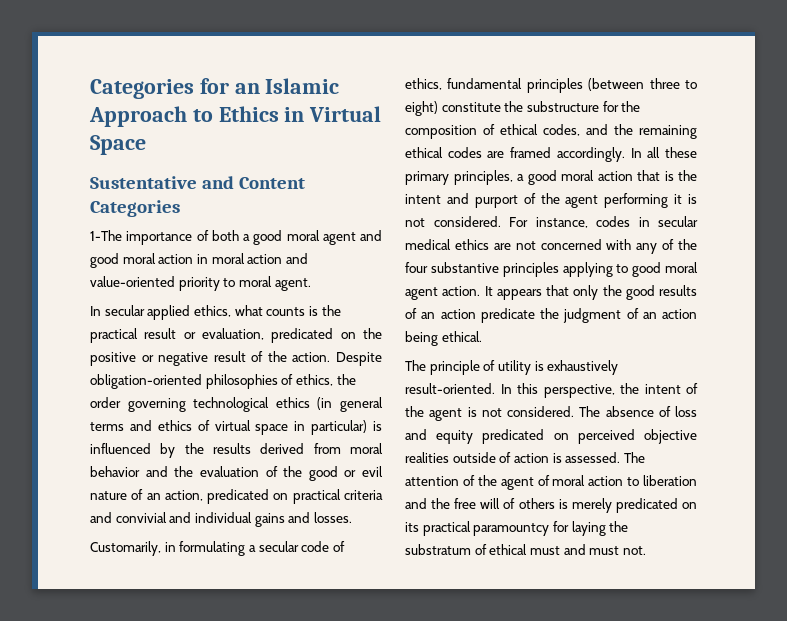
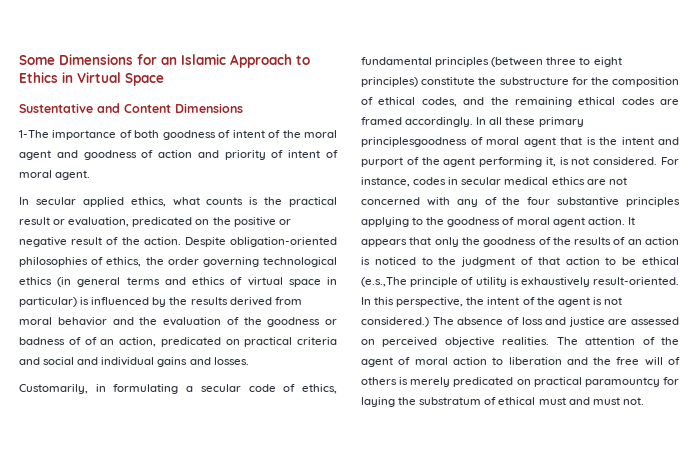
- Categories for an Islamic Approach to Ethics in Virtual Space
+ Some Dimensions for an Islamic Approach to Ethics in Virtual Space
- Sustentative and Content Categories
+ Sustentative and Content Dimensions
- 1-The importance of both a good moral agent and good moral action in moral action and value-oriented priority to moral agent.
+ 1-The importance of both goodness of intent of the moral agent and goodness of action and priority of intent of moral agent.
- Despite obligation-oriented philosophies of ethics, the order governing technological ethics (in general terms and ethics of virtual space in particular) is influenced by the results derived from moral behavior and the evaluation of the good or evil nature of an action, predicated on practical criteria and convivial and individual gains and losses.
+ Despite obligation-oriented philosophies of ethics, the order governing technological ethics (in general terms and ethics of virtual space in particular) is influenced by the results derived from moral behavior and the evaluation of the goodness or badness of of an action, predicated on practical criteria and social and individual gains and losses.
- Customarily, in formulating a secular code of ethics, fundamental principles (between three to eight) constitute the substructure for the composition of ethical codes, and the remaining ethical codes are framed accordingly.
+ Customarily, in formulating a secular code of ethics, fundamental principles (between three to eight principles) constitute the substructure for the composition of ethical codes, and the remaining ethical codes are framed accordingly.
- In all these primary principles, a good moral action that is the intent and purport of the agent performing it is not considered.
+ In all these primary principlesgoodness of moral agent that is the intent and purport of the agent performing it, is not considered.
- For instance, codes in secular medical ethics are not concerned with any of the four substantive principles applying to good moral agent action.
+ For instance, codes in secular medical ethics are not concerned with any of the four substantive principles applying to the goodness of moral agent action.
- It appears that only the good results of an action predicate the judgment of an action being ethical.
- The principle of utility is exhaustively result-oriented.
+ It appears that only the goodness of the results of an action is noticed to the judgment of that action to be ethical (e.s.,The principle of utility is exhaustively result-oriented.
- In this perspective, the intent of the agent is not considered.
+ In this perspective, the intent of the agent is not considered.)
- The absence of loss and equity predicated on perceived objective realities outside of action is assessed.
+ The absence of loss and justice are assessed on perceived objective realities.
- The attention of the agent of moral action to liberation and the free will of others is merely predicated on its practical paramountcy for laying the substratum of ethical must and must not.
+ The attention of the agent of moral action to liberation and the free will of others is merely predicated on practical paramountcy for laying the substratum of ethical must and must not.

